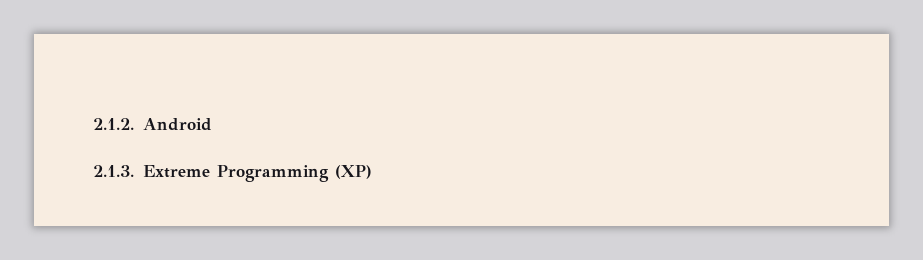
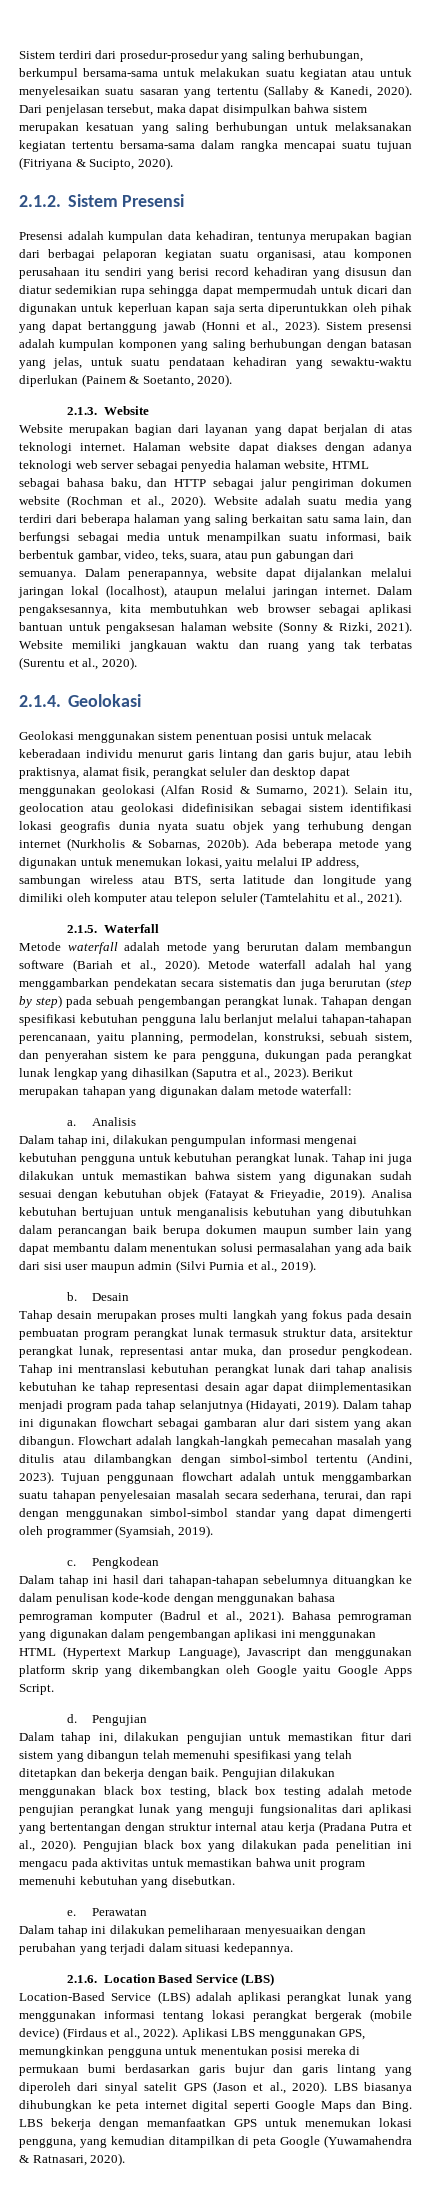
- 2.1.2. Android
- 2.1.3. Extreme Programming (XP)
+ Sistem terdiri dari prosedur-prosedur yang saling berhubungan, berkumpul bersama-sama untuk melakukan suatu kegiatan atau untuk menyelesaikan suatu sasaran yang tertentu (Sallaby & Kanedi, 2020). Dari penjelasan tersebut, maka dapat disimpulkan bahwa sistem merupakan kesatuan yang saling berhubungan untuk melaksanakan kegiatan tertentu bersama-sama dalam rangka mencapai suatu tujuan (Fitriyana & Sucipto, 2020).
+ 2.1.2. Sistem Presensi
+ Presensi adalah kumpulan data kehadiran, tentunya merupakan bagian dari berbagai pelaporan kegiatan suatu organisasi, atau komponen perusahaan itu sendiri yang berisi record kehadiran yang disusun dan diatur sedemikian rupa sehingga dapat mempermudah untuk dicari dan digunakan untuk keperluan kapan saja serta diperuntukkan oleh pihak yang dapat bertanggung jawab (Honni et al., 2023). Sistem presensi adalah kumpulan komponen yang saling berhubungan dengan batasan yang jelas, untuk suatu pendataan kehadiran yang sewaktu-waktu diperlukan (Painem & Soetanto, 2020).
+ 2.1.3. Website
+ Website merupakan bagian dari layanan yang dapat berjalan di atas teknologi internet. Halaman website dapat diakses dengan adanya teknologi web server sebagai penyedia halaman website, HTML sebagai bahasa baku, dan HTTP sebagai jalur pengiriman dokumen website (Rochman et al., 2020). Website adalah suatu media yang terdiri dari beberapa halaman yang saling berkaitan satu sama lain, dan berfungsi sebagai media untuk menampilkan suatu informasi, baik berbentuk gambar, video, teks, suara, atau pun gabungan dari semuanya. Dalam penerapannya, website dapat dijalankan melalui jaringan lokal (localhost), ataupun melalui jaringan internet. Dalam pengaksesannya, kita membutuhkan web browser sebagai aplikasi bantuan untuk pengaksesan halaman website (Sonny & Rizki, 2021). Website memiliki jangkauan waktu dan ruang yang tak terbatas (Surentu et al., 2020).
+ 2.1.4. Geolokasi
+ Geolokasi menggunakan sistem penentuan posisi untuk melacak keberadaan individu menurut garis lintang dan garis bujur, atau lebih praktisnya, alamat fisik, perangkat seluler dan desktop dapat menggunakan geolokasi (Alfan Rosid & Sumarno, 2021). Selain itu, geolocation atau geolokasi didefinisikan sebagai sistem identifikasi lokasi geografis dunia nyata suatu objek yang terhubung dengan internet (Nurkholis & Sobarnas, 2020b). Ada beberapa metode yang digunakan untuk menemukan lokasi, yaitu melalui IP address, sambungan wireless atau BTS, serta latitude dan longitude yang dimiliki oleh komputer atau telepon seluler (Tamtelahitu et al., 2021).
+ 2.1.5. Waterfall
+ Metode waterfall adalah metode yang berurutan dalam membangun software (Bariah et al., 2020). Metode waterfall adalah hal yang menggambarkan pendekatan secara sistematis dan juga berurutan (step by step) pada sebuah pengembangan perangkat lunak. Tahapan dengan spesifikasi kebutuhan pengguna lalu berlanjut melalui tahapan-tahapan perencanaan, yaitu planning, permodelan, konstruksi, sebuah sistem, dan penyerahan sistem ke para pengguna, dukungan pada perangkat lunak lengkap yang dihasilkan (Saputra et al., 2023). Berikut merupakan tahapan yang digunakan dalam metode waterfall:
+ a. Analisis
+ Dalam tahap ini, dilakukan pengumpulan informasi mengenai kebutuhan pengguna untuk kebutuhan perangkat lunak. Tahap ini juga dilakukan untuk memastikan bahwa sistem yang digunakan sudah sesuai dengan kebutuhan objek (Fatayat & Frieyadie, 2019). Analisa kebutuhan bertujuan untuk menganalisis kebutuhan yang dibutuhkan dalam perancangan baik berupa dokumen maupun sumber lain yang dapat membantu dalam menentukan solusi permasalahan yang ada baik dari sisi user maupun admin (Silvi Purnia et al., 2019).
+ b. Desain
+ Tahap desain merupakan proses multi langkah yang fokus pada desain pembuatan program perangkat lunak termasuk struktur data, arsitektur perangkat lunak, representasi antar muka, dan prosedur pengkodean. Tahap ini mentranslasi kebutuhan perangkat lunak dari tahap analisis kebutuhan ke tahap representasi desain agar dapat diimplementasikan menjadi program pada tahap selanjutnya (Hidayati, 2019). Dalam tahap ini digunakan flowchart sebagai gambaran alur dari sistem yang akan dibangun. Flowchart adalah langkah-langkah pemecahan masalah yang ditulis atau dilambangkan dengan simbol-simbol tertentu (Andini, 2023). Tujuan penggunaan flowchart adalah untuk menggambarkan suatu tahapan penyelesaian masalah secara sederhana, terurai, dan rapi dengan menggunakan simbol-simbol standar yang dapat dimengerti oleh programmer (Syamsiah, 2019).
+ c. Pengkodean
+ Dalam tahap ini hasil dari tahapan-tahapan sebelumnya dituangkan ke dalam penulisan kode-kode dengan menggunakan bahasa pemrograman komputer (Badrul et al., 2021). Bahasa pemrograman yang digunakan dalam pengembangan aplikasi ini menggunakan HTML (Hypertext Markup Language), Javascript dan menggunakan platform skrip yang dikembangkan oleh Google yaitu Google Apps Script.
+ d. Pengujian
+ Dalam tahap ini, dilakukan pengujian untuk memastikan fitur dari sistem yang dibangun telah memenuhi spesifikasi yang telah ditetapkan dan bekerja dengan baik. Pengujian dilakukan menggunakan black box testing, black box testing adalah metode pengujian perangkat lunak yang menguji fungsionalitas dari aplikasi yang bertentangan dengan struktur internal atau kerja (Pradana Putra et al., 2020). Pengujian black box yang dilakukan pada penelitian ini mengacu pada aktivitas untuk memastikan bahwa unit program memenuhi kebutuhan yang disebutkan.
+ e. Perawatan
+ Dalam tahap ini dilakukan pemeliharaan menyesuaikan dengan perubahan yang terjadi dalam situasi kedepannya.
+ 2.1.6. Location Based Service (LBS)
+ Location-Based Service (LBS) adalah aplikasi perangkat lunak yang menggunakan informasi tentang lokasi perangkat bergerak (mobile device) (Firdaus et al., 2022). Aplikasi LBS menggunakan GPS, memungkinkan pengguna untuk menentukan posisi mereka di permukaan bumi berdasarkan garis bujur dan garis lintang yang diperoleh dari sinyal satelit GPS (Jason et al., 2020). LBS biasanya dihubungkan ke peta internet digital seperti Google Maps dan Bing. LBS bekerja dengan memanfaatkan GPS untuk menemukan lokasi pengguna, yang kemudian ditampilkan di peta Google (Yuwamahendra & Ratnasari, 2020).

